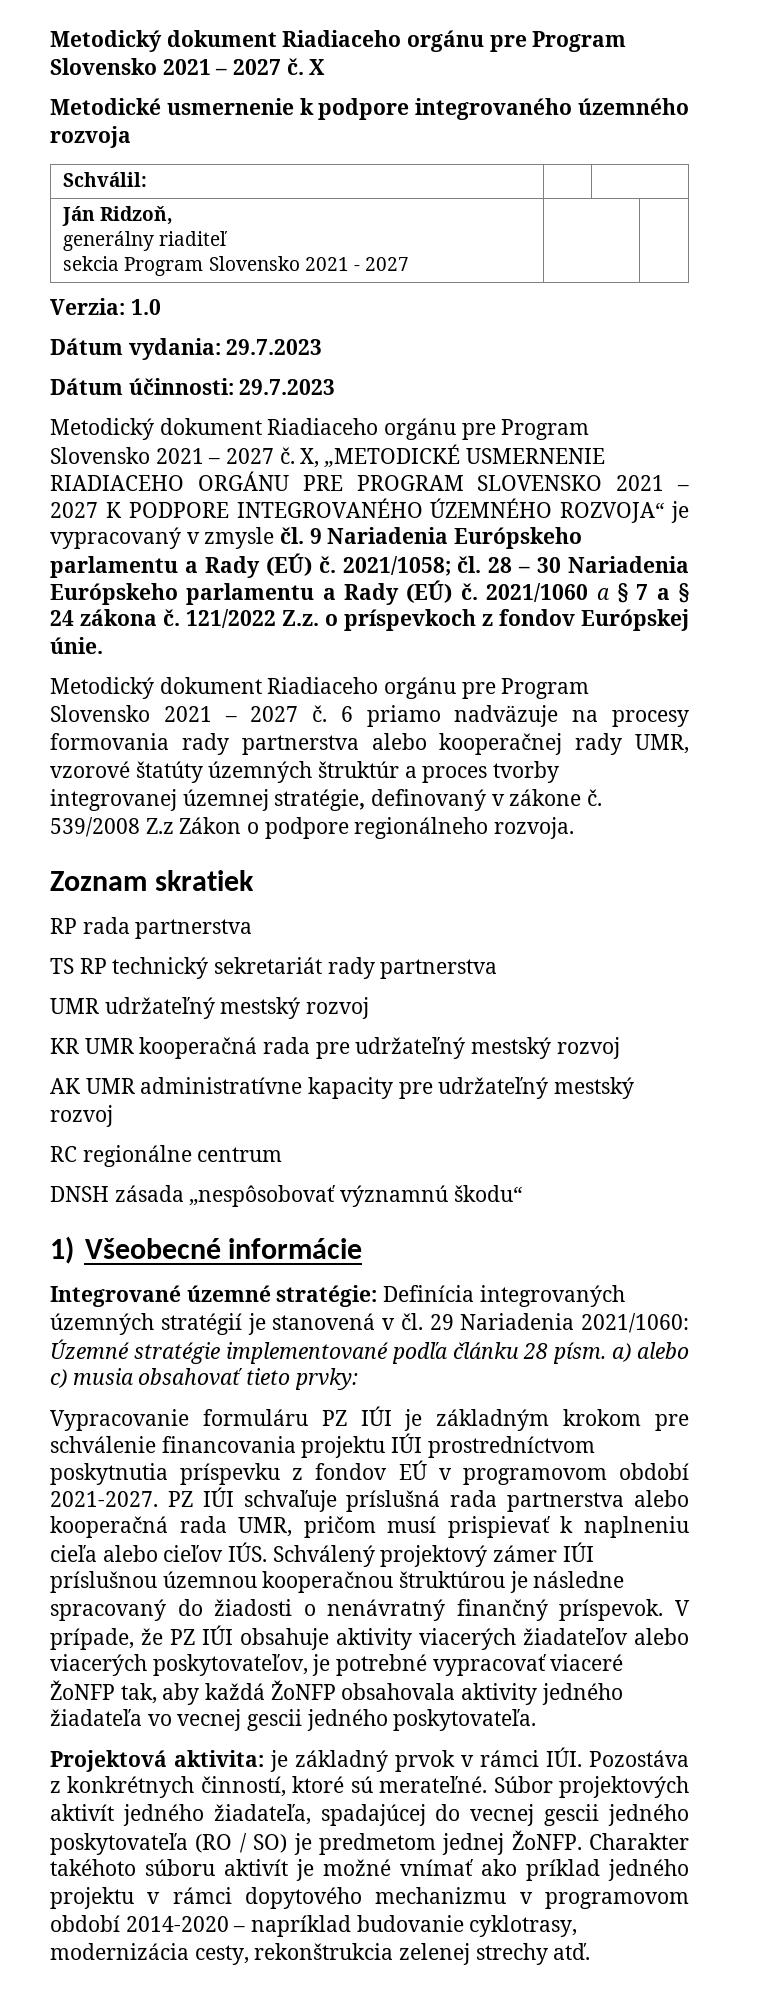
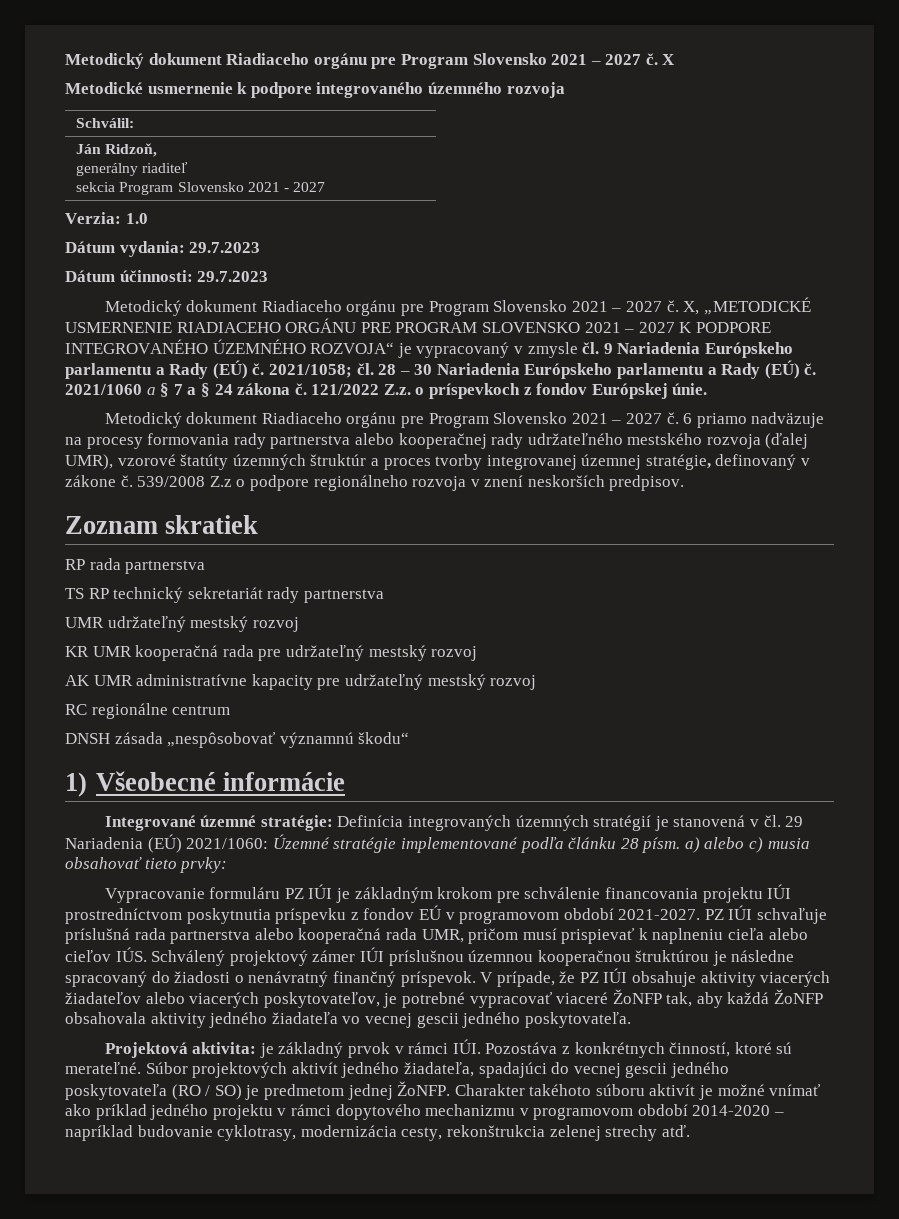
- 6 priamo nadväzuje na procesy formovania rady partnerstva alebo kooperačnej rady UMR, vzorové štatúty územných štruktúr a proces tvorby integrovanej územnej stratégie, definovaný v zákone č.
+ 6 priamo nadväzuje na procesy formovania rady partnerstva alebo kooperačnej rady udržateľného mestského rozvoja (ďalej UMR), vzorové štatúty územných štruktúr a proces tvorby integrovanej územnej stratégie, definovaný v zákone č.
- 539/2008 Z.z Zákon o podpore regionálneho rozvoja.
+ 539/2008 Z.z o podpore regionálneho rozvoja v znení neskorších predpisov.
- Integrované územné stratégie: Definícia integrovaných územných stratégií je stanovená v čl. 29 Nariadenia 2021/1060: Územné stratégie implementované podľa článku 28 písm. a) alebo c) musia obsahovať tieto prvky:
+ Integrované územné stratégie: Definícia integrovaných územných stratégií je stanovená v čl. 29 Nariadenia (EÚ) 2021/1060: Územné stratégie implementované podľa článku 28 písm. a) alebo c) musia obsahovať tieto prvky:
- Súbor projektových aktivít jedného žiadateľa, spadajúcej do vecnej gescii jedného poskytovateľa (RO / SO) je predmetom jednej ŽoNFP.
+ Súbor projektových aktivít jedného žiadateľa, spadajúci do vecnej gescii jedného poskytovateľa (RO / SO) je predmetom jednej ŽoNFP.

